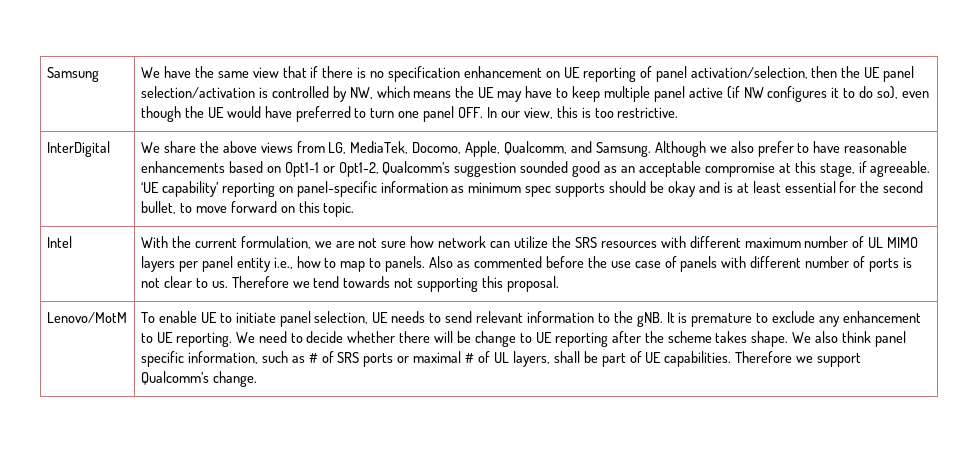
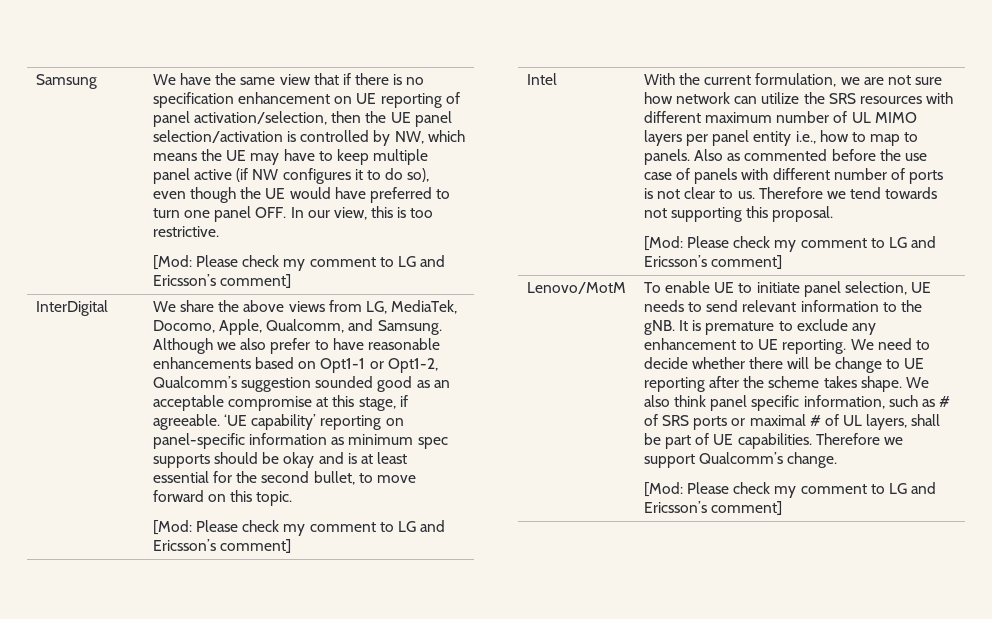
  We have the same view that if there is no specification enhancement on UE reporting of panel activation/selection, then the UE panel selection/activation is controlled by NW, which means the UE may have to keep multiple panel active (if NW configures it to do so), even though the UE would have preferred to turn one panel OFF. In our view, this is too restrictive.
+ [Mod: Please check my comment to LG and Ericsson’s comment]
  ‘UE capability’ reporting on panel-specific information as minimum spec supports should be okay and is at least essential for the second bullet, to move forward on this topic.
+ [Mod: Please check my comment to LG and Ericsson’s comment]
  Therefore we tend towards not supporting this proposal.
+ [Mod: Please check my comment to LG and Ericsson’s comment]
  Therefore we support Qualcomm’s change.
+ [Mod: Please check my comment to LG and Ericsson’s comment]

